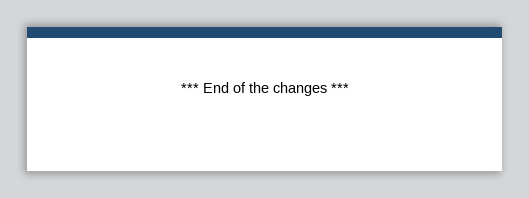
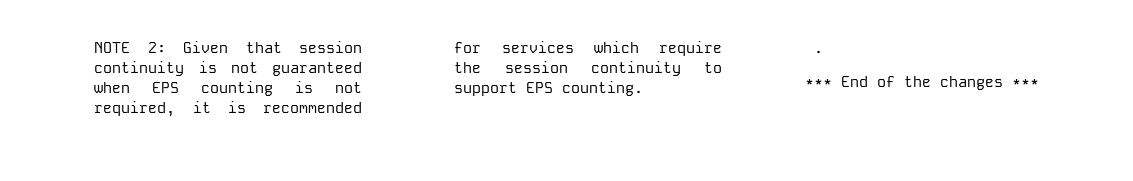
+ NOTE 2: Given that session continuity is not guaranteed when EPS counting is not required, it is recommended for services which require the session continuity to support EPS counting.
+ .

